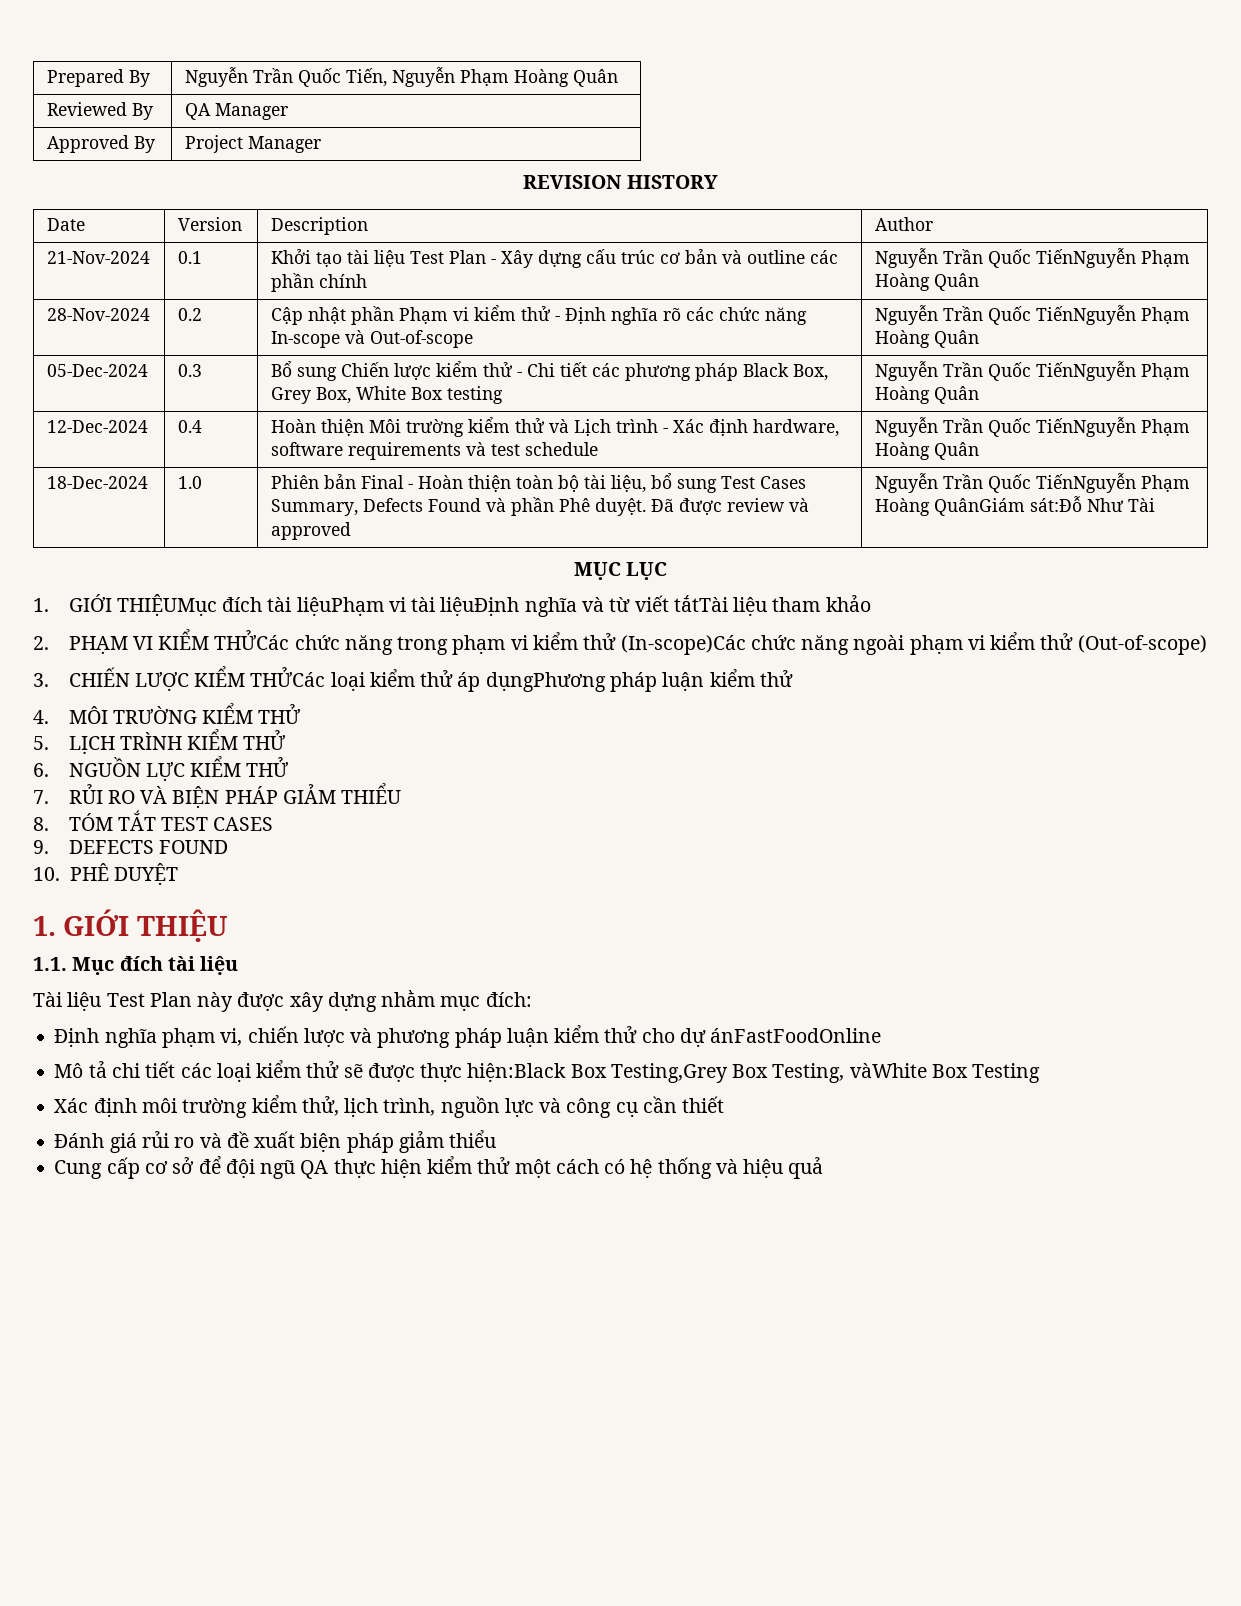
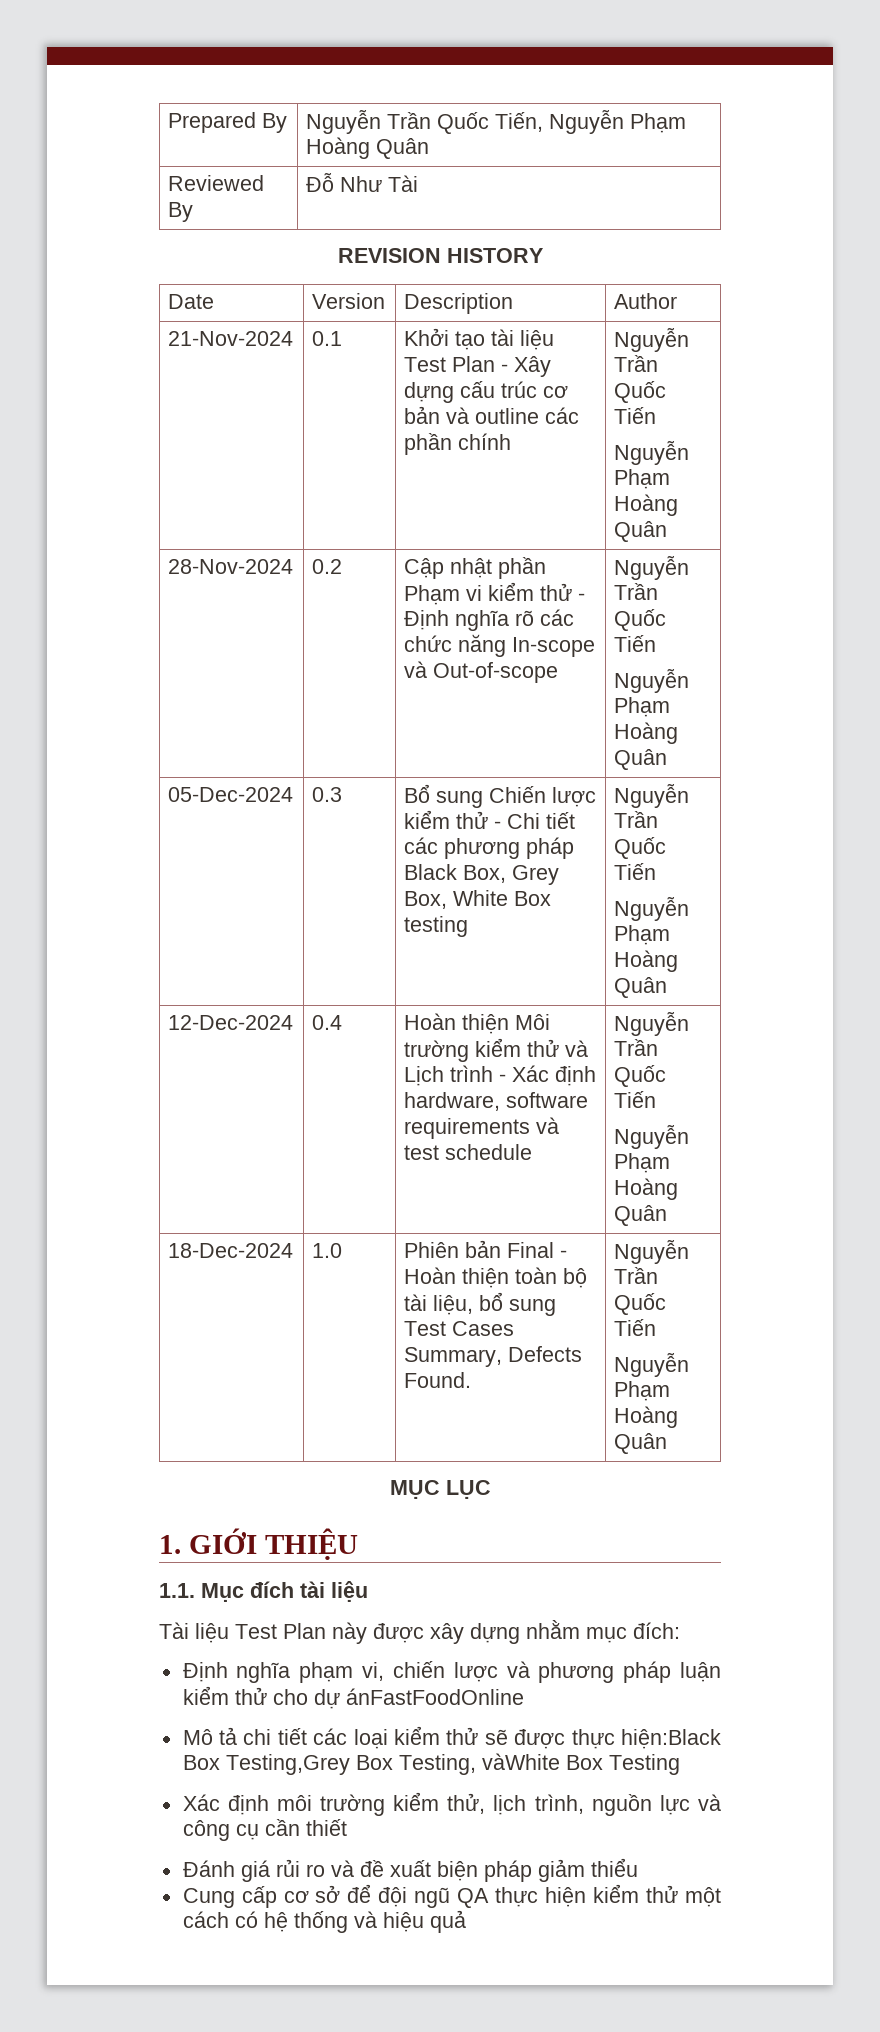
- Reviewed By | QA Manager
- Approved By | Project Manager
+ Reviewed By | Đỗ Như Tài
- 21-Nov-2024 | 0.1 | Khởi tạo tài liệu Test Plan - Xây dựng cấu trúc cơ bản và outline các phần chính | Nguyễn Trần Quốc TiếnNguyễn Phạm Hoàng Quân
+ 21-Nov-2024 | 0.1 | Khởi tạo tài liệu Test Plan - Xây dựng cấu trúc cơ bản và outline các phần chính | Nguyễn Trần Quốc Tiến
+ Nguyễn Phạm Hoàng Quân
- 28-Nov-2024 | 0.2 | Cập nhật phần Phạm vi kiểm thử - Định nghĩa rõ các chức năng In-scope và Out-of-scope | Nguyễn Trần Quốc TiếnNguyễn Phạm Hoàng Quân
+ 28-Nov-2024 | 0.2 | Cập nhật phần Phạm vi kiểm thử - Định nghĩa rõ các chức năng In-scope và Out-of-scope | Nguyễn Trần Quốc Tiến
+ Nguyễn Phạm Hoàng Quân
- 05-Dec-2024 | 0.3 | Bổ sung Chiến lược kiểm thử - Chi tiết các phương pháp Black Box, Grey Box, White Box testing | Nguyễn Trần Quốc TiếnNguyễn Phạm Hoàng Quân
+ 05-Dec-2024 | 0.3 | Bổ sung Chiến lược kiểm thử - Chi tiết các phương pháp Black Box, Grey Box, White Box testing | Nguyễn Trần Quốc Tiến
+ Nguyễn Phạm Hoàng Quân
- 12-Dec-2024 | 0.4 | Hoàn thiện Môi trường kiểm thử và Lịch trình - Xác định hardware, software requirements và test schedule | Nguyễn Trần Quốc TiếnNguyễn Phạm Hoàng Quân
+ 12-Dec-2024 | 0.4 | Hoàn thiện Môi trường kiểm thử và Lịch trình - Xác định hardware, software requirements và test schedule | Nguyễn Trần Quốc Tiến
+ Nguyễn Phạm Hoàng Quân
- 18-Dec-2024 | 1.0 | Phiên bản Final - Hoàn thiện toàn bộ tài liệu, bổ sung Test Cases Summary, Defects Found và phần Phê duyệt. Đã được review và approved | Nguyễn Trần Quốc TiếnNguyễn Phạm Hoàng QuânGiám sát:Đỗ Như Tài
+ 18-Dec-2024 | 1.0 | Phiên bản Final - Hoàn thiện toàn bộ tài liệu, bổ sung Test Cases Summary, Defects Found. | Nguyễn Trần Quốc Tiến
+ Nguyễn Phạm Hoàng Quân
  MỤC LỤC
- 1. GIỚI THIỆUMục đích tài liệuPhạm vi tài liệuĐịnh nghĩa và từ viết tắtTài liệu tham khảo
- 2. PHẠM VI KIỂM THỬCác chức năng trong phạm vi kiểm thử (In-scope)Các chức năng ngoài phạm vi kiểm thử (Out-of-scope)
- 3. CHIẾN LƯỢC KIỂM THỬCác loại kiểm thử áp dụngPhương pháp luận kiểm thử
- 4. MÔI TRƯỜNG KIỂM THỬ
- 5. LỊCH TRÌNH KIỂM THỬ
- 6. NGUỒN LỰC KIỂM THỬ
- 7. RỦI RO VÀ BIỆN PHÁP GIẢM THIỂU
- 8. TÓM TẮT TEST CASES
- 9. DEFECTS FOUND
- 10. PHÊ DUYỆT

